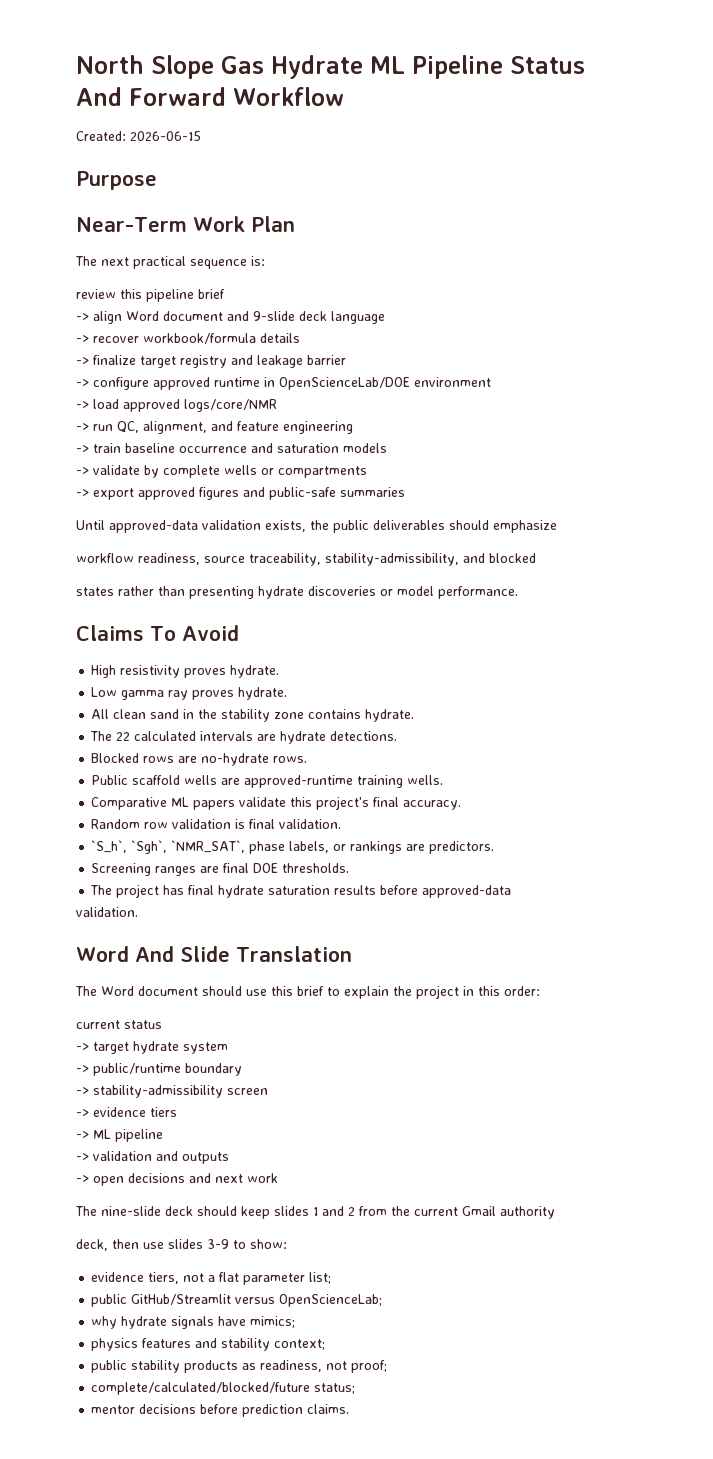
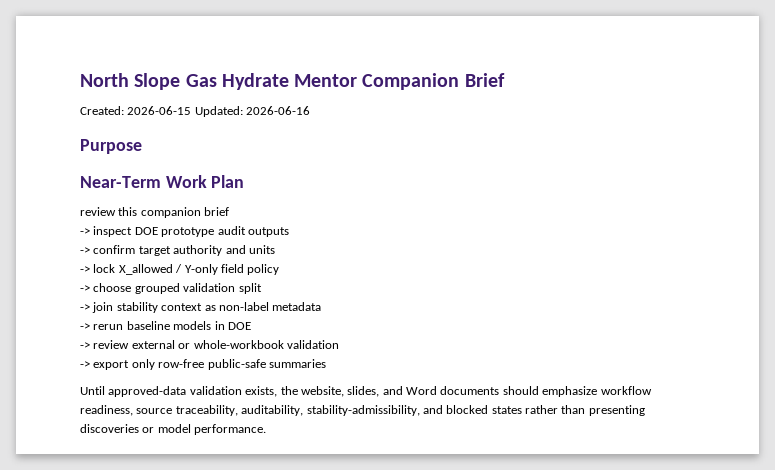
- North Slope Gas Hydrate ML Pipeline Status And Forward Workflow
+ North Slope Gas Hydrate Mentor Companion Brief
- Created: 2026-06-15
+ Created: 2026-06-15 Updated: 2026-06-16
- The next practical sequence is:
- review this pipeline brief
+ review this companion brief
- -> align Word document and 9-slide deck language
- -> recover workbook/formula details
- -> finalize target registry and leakage barrier
- -> configure approved runtime in OpenScienceLab/DOE environment
- -> load approved logs/core/NMR
- -> run QC, alignment, and feature engineering
- -> train baseline occurrence and saturation models
- -> validate by complete wells or compartments
+ -> inspect DOE prototype audit outputs
+ -> confirm target authority and units
+ -> lock X_allowed / Y-only field policy
+ -> choose grouped validation split
+ -> join stability context as non-label metadata
+ -> rerun baseline models in DOE
+ -> review external or whole-workbook validation
- -> export approved figures and public-safe summaries
+ -> export only row-free public-safe summaries
- Until approved-data validation exists, the public deliverables should emphasize
- workflow readiness, source traceability, stability-admissibility, and blocked
- states rather than presenting hydrate discoveries or model performance.
+ Until approved-data validation exists, the website, slides, and Word documents should emphasize workflow readiness, source traceability, auditability, stability-admissibility, and blocked states rather than presenting discoveries or model performance.
- Claims To Avoid
- High resistivity proves hydrate.
- Low gamma ray proves hydrate.
- All clean sand in the stability zone contains hydrate.
- The 22 calculated intervals are hydrate detections.
- Blocked rows are no-hydrate rows.
- Public scaffold wells are approved-runtime training wells.
- Comparative ML papers validate this project's final accuracy.
- Random row validation is final validation.
- `S_h`, `Sgh`, `NMR_SAT`, phase labels, or rankings are predictors.
- Screening ranges are final DOE thresholds.
- The project has final hydrate saturation results before approved-data
- validation.
- Word And Slide Translation
- The Word document should use this brief to explain the project in this order:
- current status
- -> target hydrate system
- -> public/runtime boundary
- -> stability-admissibility screen
- -> evidence tiers
- -> ML pipeline
- -> validation and outputs
- -> open decisions and next work
- The nine-slide deck should keep slides 1 and 2 from the current Gmail authority
- deck, then use slides 3-9 to show:
- evidence tiers, not a flat parameter list;
- public GitHub/Streamlit versus OpenScienceLab;
- why hydrate signals have mimics;
- physics features and stability context;
- public stability products as readiness, not proof;
- complete/calculated/blocked/future status;
- mentor decisions before prediction claims.

